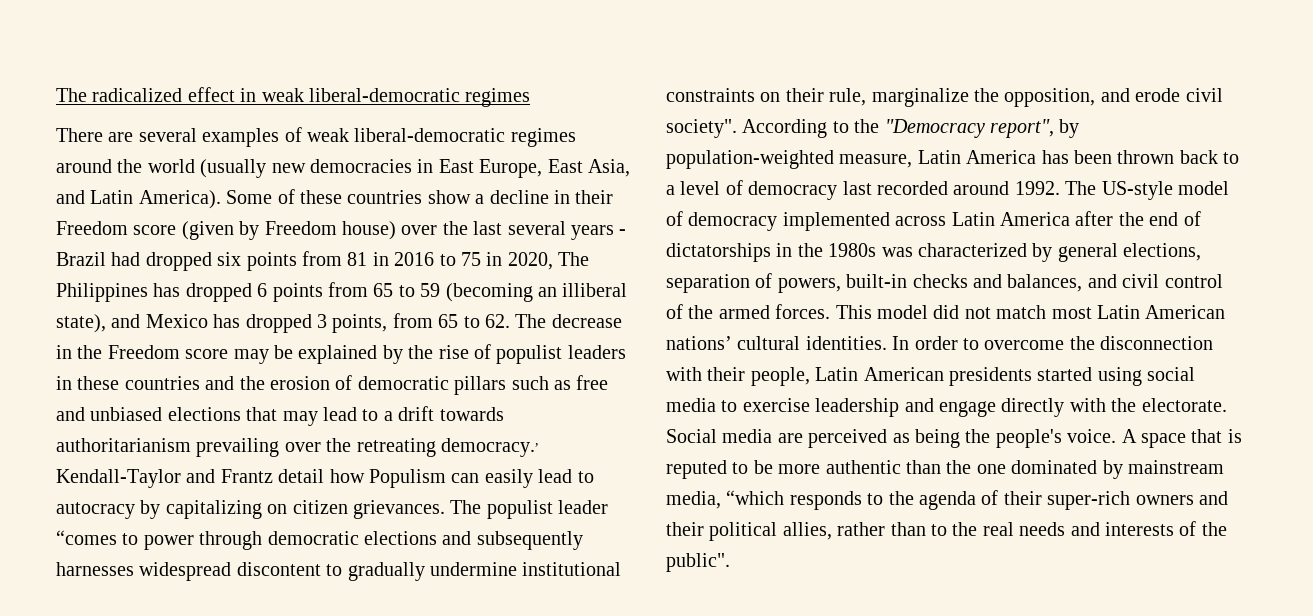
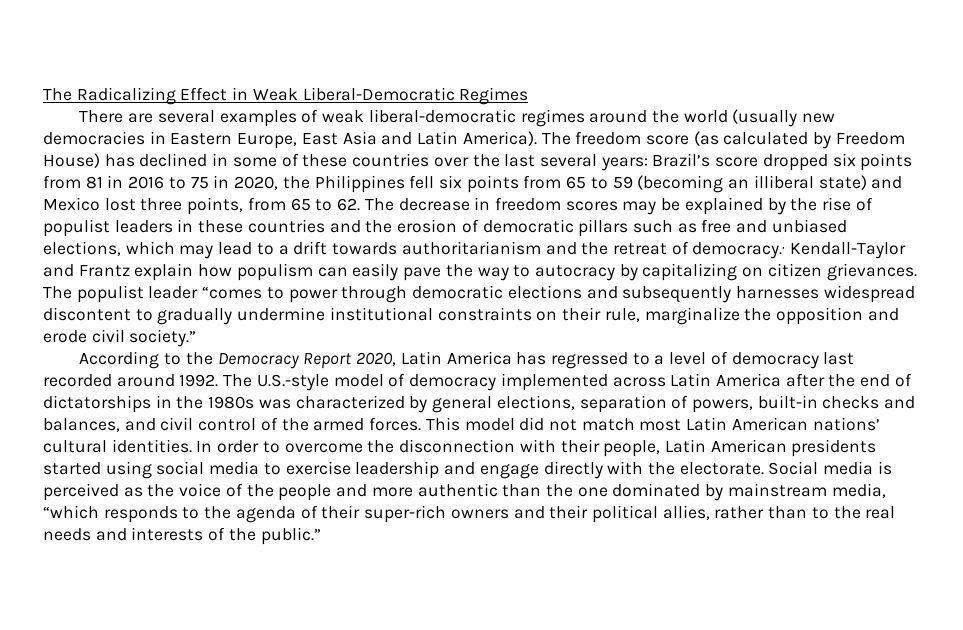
- The radicalized effect in weak liberal-democratic regimes
+ The Radicalizing Effect in Weak Liberal-Democratic Regimes
- There are several examples of weak liberal-democratic regimes around the world (usually new democracies in East Europe, East Asia, and Latin America).
+ There are several examples of weak liberal-democratic regimes around the world (usually new democracies in Eastern Europe, East Asia and Latin America).
- Some of these countries show a decline in their Freedom score (given by Freedom house) over the last several years - Brazil had dropped six points from 81 in 2016 to 75 in 2020, The Philippines has dropped 6 points from 65 to 59 (becoming an illiberal state), and Mexico has dropped 3 points, from 65 to 62. The decrease in the Freedom score may be explained by the rise of populist leaders in these countries and the erosion of democratic pillars such as free and unbiased elections that may lead to a drift towards authoritarianism prevailing over the retreating democracy., Kendall-Taylor and Frantz detail how Populism can easily lead to autocracy by capitalizing on citizen grievances.
+ The freedom score (as calculated by Freedom House) has declined in some of these countries over the last several years: Brazil’s score dropped six points from 81 in 2016 to 75 in 2020, the Philippines fell six points from 65 to 59 (becoming an illiberal state) and Mexico lost three points, from 65 to 62. The decrease in freedom scores may be explained by the rise of populist leaders in these countries and the erosion of democratic pillars such as free and unbiased elections, which may lead to a drift towards authoritarianism and the retreat of democracy., Kendall-Taylor and Frantz explain how populism can easily pave the way to autocracy by capitalizing on citizen grievances.
- The populist leader “comes to power through democratic elections and subsequently harnesses widespread discontent to gradually undermine institutional constraints on their rule, marginalize the opposition, and erode civil society". According to the "Democracy report", by population-weighted measure, Latin America has been thrown back to a level of democracy last recorded around 1992.
+ The populist leader “comes to power through democratic elections and subsequently harnesses widespread discontent to gradually undermine institutional constraints on their rule, marginalize the opposition and erode civil society.”
+ According to the Democracy Report 2020, Latin America has regressed to a level of democracy last recorded around 1992.
- The US-style model of democracy implemented across Latin America after the end of dictatorships in the 1980s was characterized by general elections, separation of powers, built-in checks and balances, and civil control of the armed forces.
+ The U.S.-style model of democracy implemented across Latin America after the end of dictatorships in the 1980s was characterized by general elections, separation of powers, built-in checks and balances, and civil control of the armed forces.
- Social media are perceived as being the people's voice. A space that is reputed to be more authentic than the one dominated by mainstream media, “which responds to the agenda of their super-rich owners and their political allies, rather than to the real needs and interests of the public".
+ Social media is perceived as the voice of the people and more authentic than the one dominated by mainstream media, “which responds to the agenda of their super-rich owners and their political allies, rather than to the real needs and interests of the public.”

